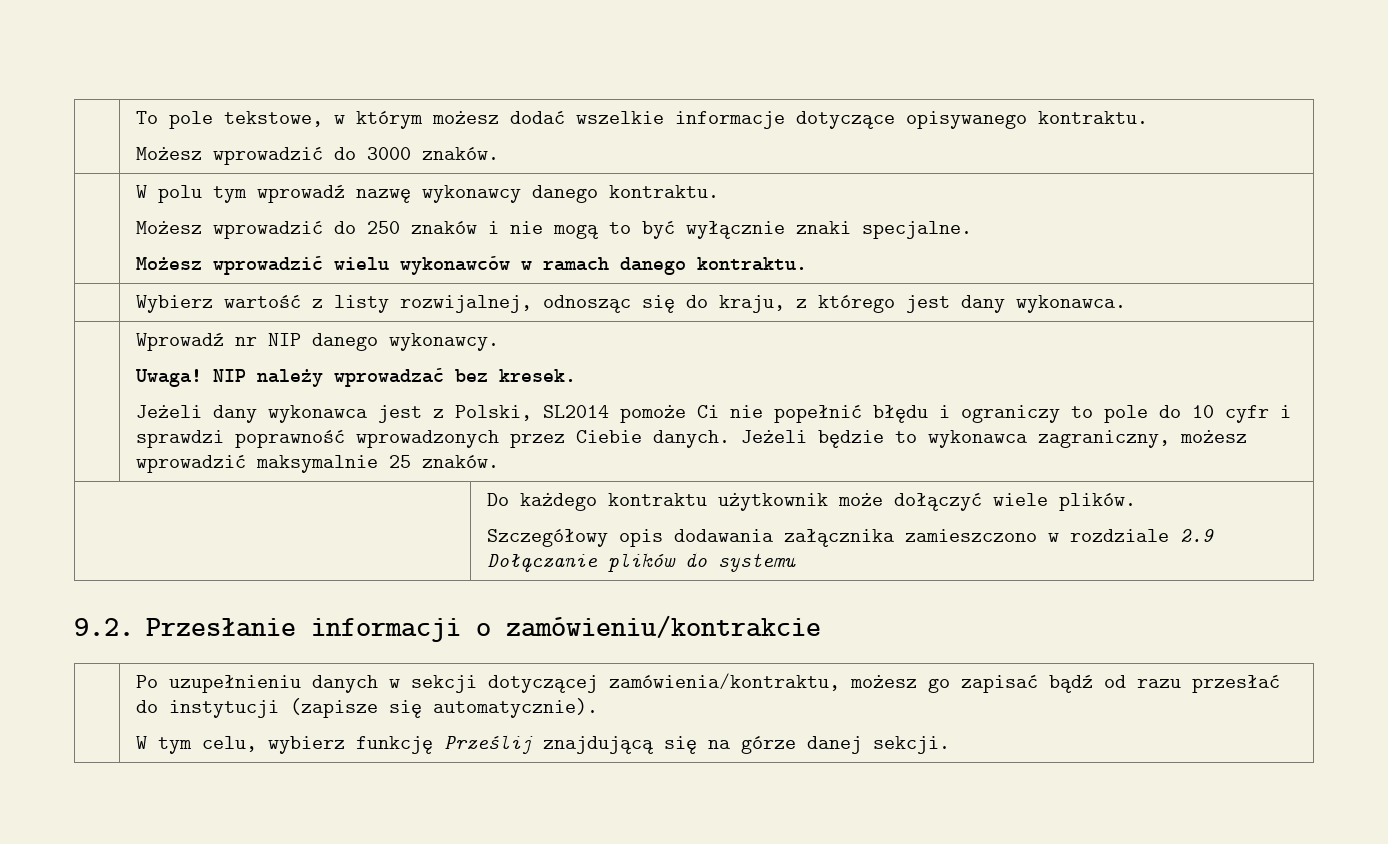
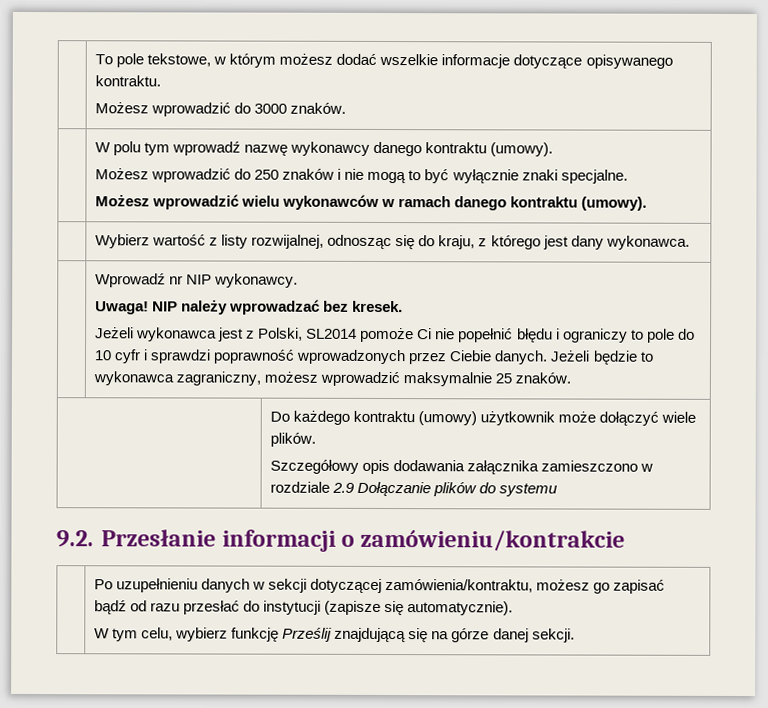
- | W polu tym wprowadź nazwę wykonawcy danego kontraktu.
+ | W polu tym wprowadź nazwę wykonawcy danego kontraktu (umowy).
  Możesz wprowadzić do 250 znaków i nie mogą to być wyłącznie znaki specjalne.
- Możesz wprowadzić wielu wykonawców w ramach danego kontraktu.
+ Możesz wprowadzić wielu wykonawców w ramach danego kontraktu (umowy).
- Wprowadź nr NIP danego wykonawcy.
+ Wprowadź nr NIP wykonawcy.
- Jeżeli dany wykonawca jest z Polski, SL2014 pomoże Ci nie popełnić błędu i ograniczy to pole do 10 cyfr i sprawdzi poprawność wprowadzonych przez Ciebie danych.
+ Jeżeli wykonawca jest z Polski, SL2014 pomoże Ci nie popełnić błędu i ograniczy to pole do 10 cyfr i sprawdzi poprawność wprowadzonych przez Ciebie danych.
- | Do każdego kontraktu użytkownik może dołączyć wiele plików.
+ | Do każdego kontraktu (umowy) użytkownik może dołączyć wiele plików.

